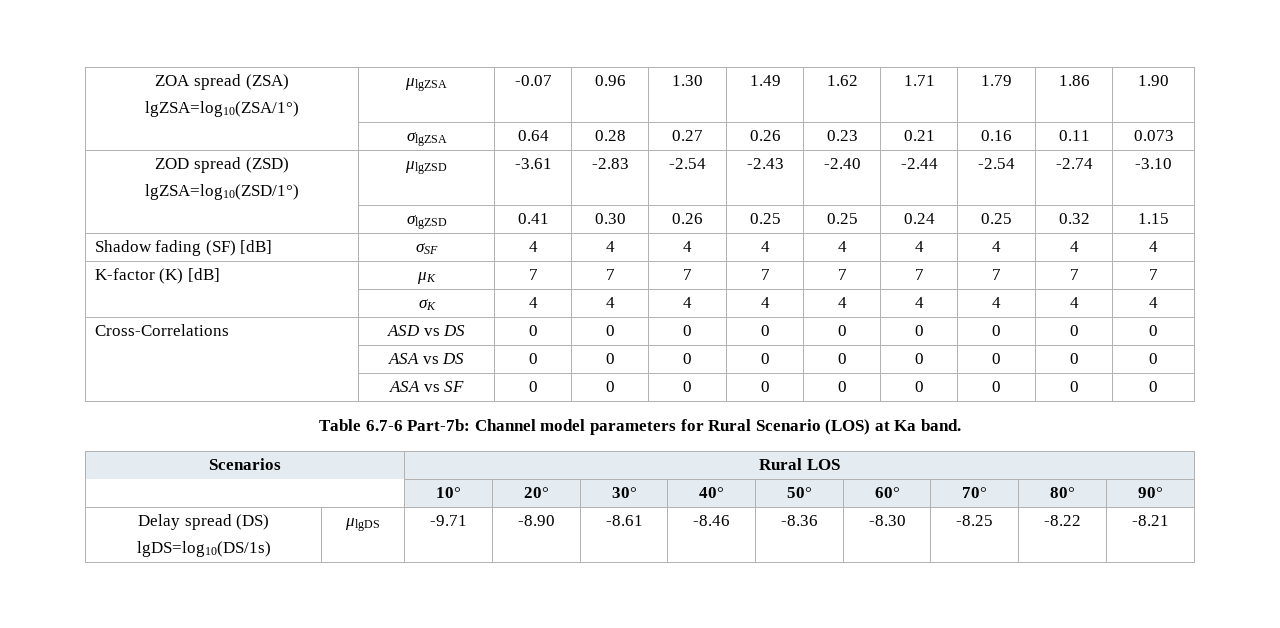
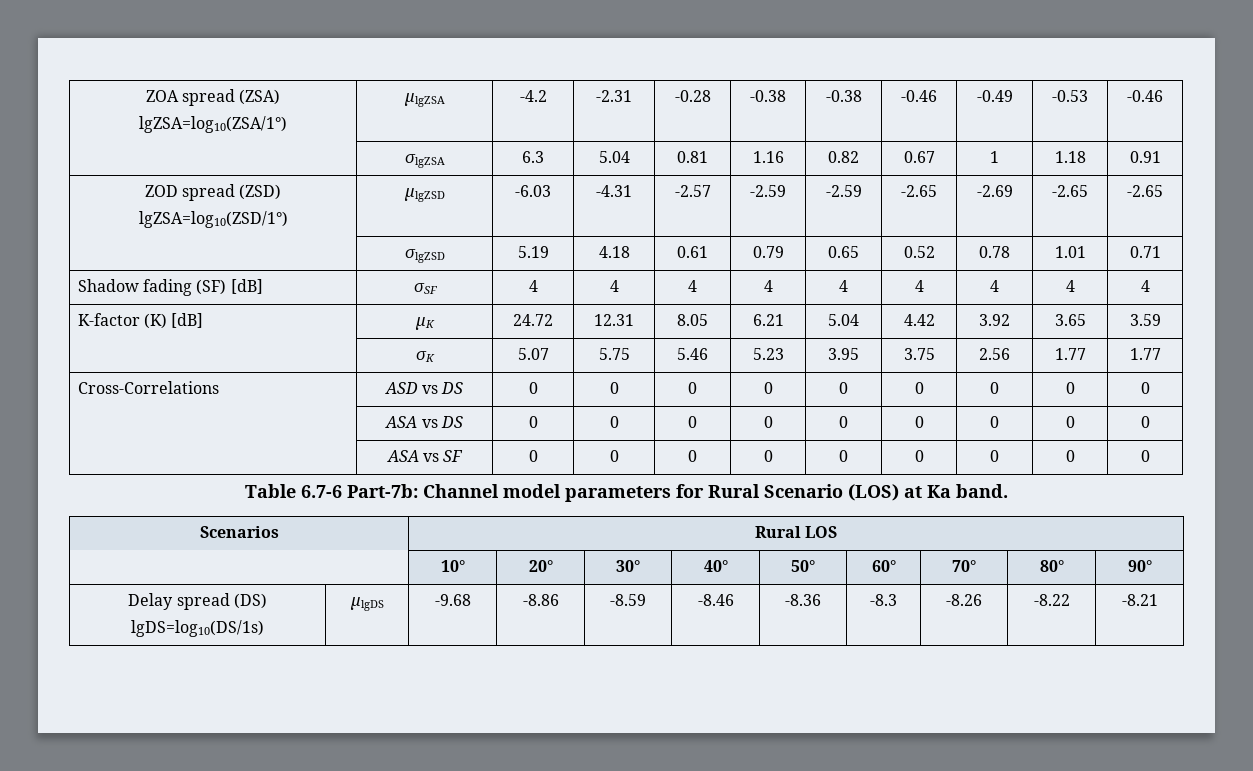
  ZOA spread (ZSA)
- lgZSA=log10(ZSA/1°) | μlgZSA | -0.07 | 0.96 | 1.30 | 1.49 | 1.62 | 1.71 | 1.79 | 1.86 | 1.90
- | σlgZSA | 0.64 | 0.28 | 0.27 | 0.26 | 0.23 | 0.21 | 0.16 | 0.11 | 0.073
+ lgZSA=log10(ZSA/1°) | μlgZSA | -4.2 | -2.31 | -0.28 | -0.38 | -0.38 | -0.46 | -0.49 | -0.53 | -0.46
+ | σlgZSA | 6.3 | 5.04 | 0.81 | 1.16 | 0.82 | 0.67 | 1 | 1.18 | 0.91
  ZOD spread (ZSD)
- lgZSA=log10(ZSD/1°) | μlgZSD | -3.61 | -2.83 | -2.54 | -2.43 | -2.40 | -2.44 | -2.54 | -2.74 | -3.10
- | σlgZSD | 0.41 | 0.30 | 0.26 | 0.25 | 0.25 | 0.24 | 0.25 | 0.32 | 1.15
+ lgZSA=log10(ZSD/1°) | μlgZSD | -6.03 | -4.31 | -2.57 | -2.59 | -2.59 | -2.65 | -2.69 | -2.65 | -2.65
+ | σlgZSD | 5.19 | 4.18 | 0.61 | 0.79 | 0.65 | 0.52 | 0.78 | 1.01 | 0.71
- K-factor (K) [dB] | μK | 7 | 7 | 7 | 7 | 7 | 7 | 7 | 7 | 7
- | σK | 4 | 4 | 4 | 4 | 4 | 4 | 4 | 4 | 4
+ K-factor (K) [dB] | μK | 24.72 | 12.31 | 8.05 | 6.21 | 5.04 | 4.42 | 3.92 | 3.65 | 3.59
+ | σK | 5.07 | 5.75 | 5.46 | 5.23 | 3.95 | 3.75 | 2.56 | 1.77 | 1.77
  Delay spread (DS)
- lgDS=log10(DS/1s) | μlgDS | -9.71 | -8.90 | -8.61 | -8.46 | -8.36 | -8.30 | -8.25 | -8.22 | -8.21
+ lgDS=log10(DS/1s) | μlgDS | -9.68 | -8.86 | -8.59 | -8.46 | -8.36 | -8.3 | -8.26 | -8.22 | -8.21

